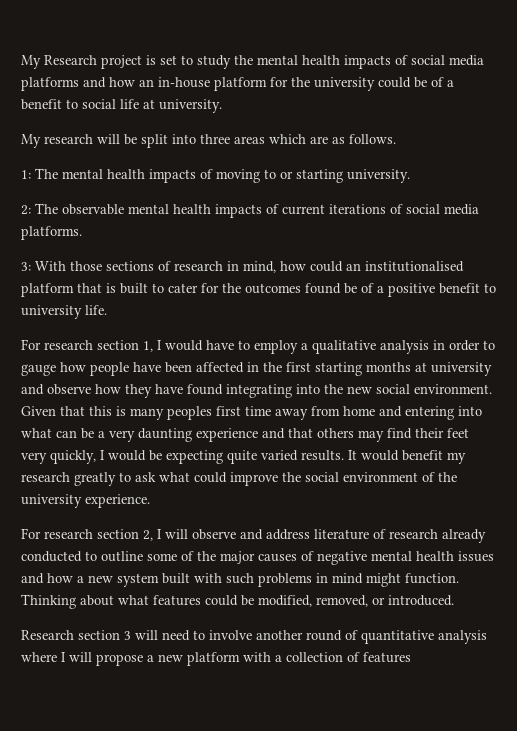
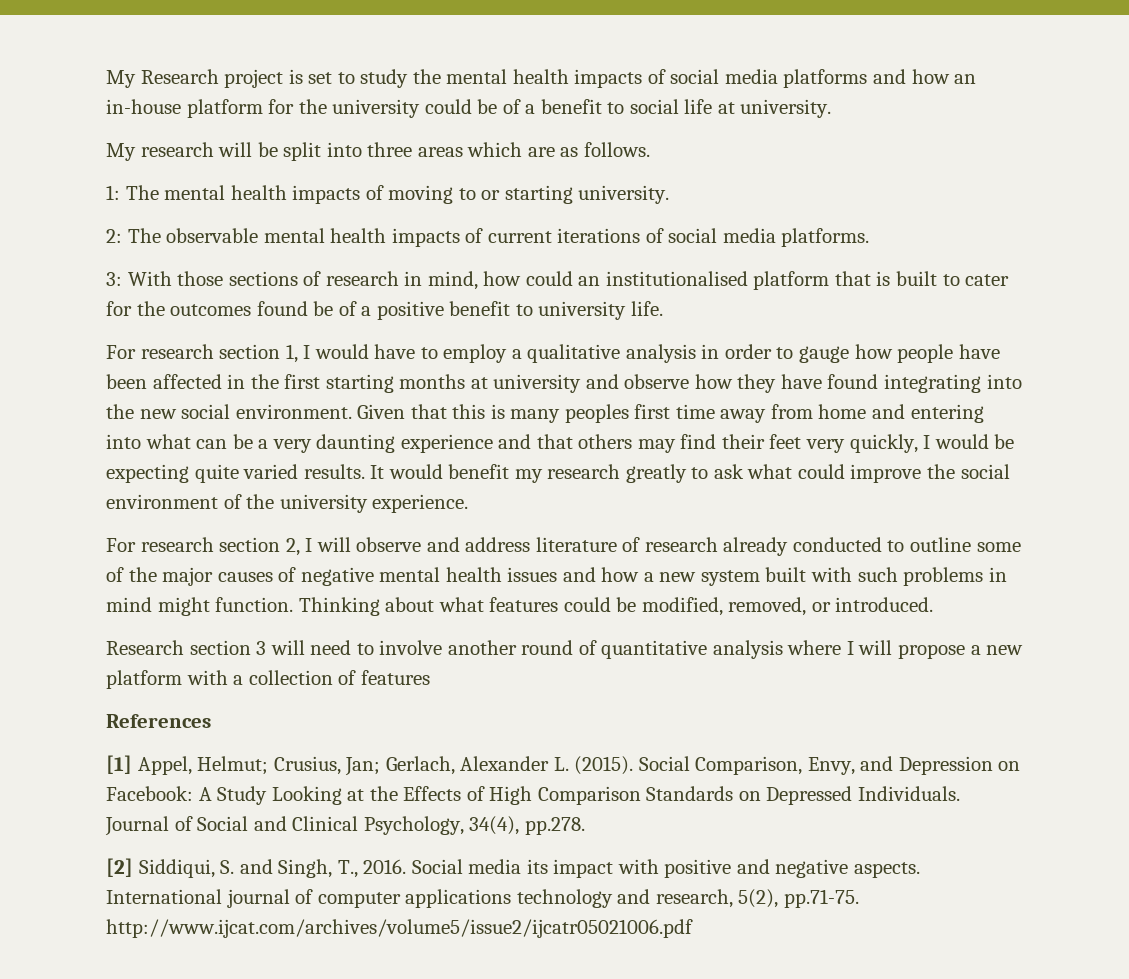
+ References
+ [1] Appel, Helmut; Crusius, Jan; Gerlach, Alexander L. (2015). Social Comparison, Envy, and Depression on Facebook: A Study Looking at the Effects of High Comparison Standards on Depressed Individuals. Journal of Social and Clinical Psychology, 34(4), pp.278.
+ [2] Siddiqui, S. and Singh, T., 2016. Social media its impact with positive and negative aspects. International journal of computer applications technology and research, 5(2), pp.71-75. http://www.ijcat.com/archives/volume5/issue2/ijcatr05021006.pdf

